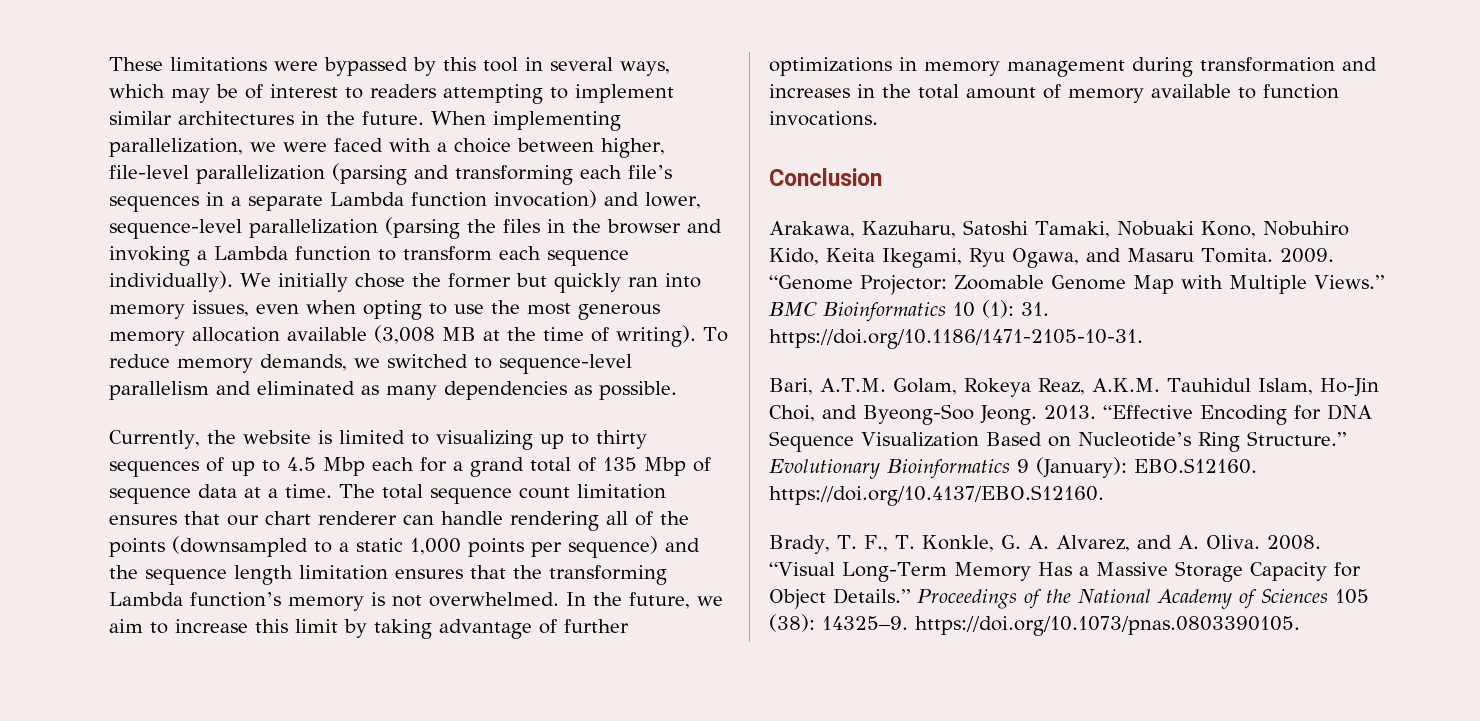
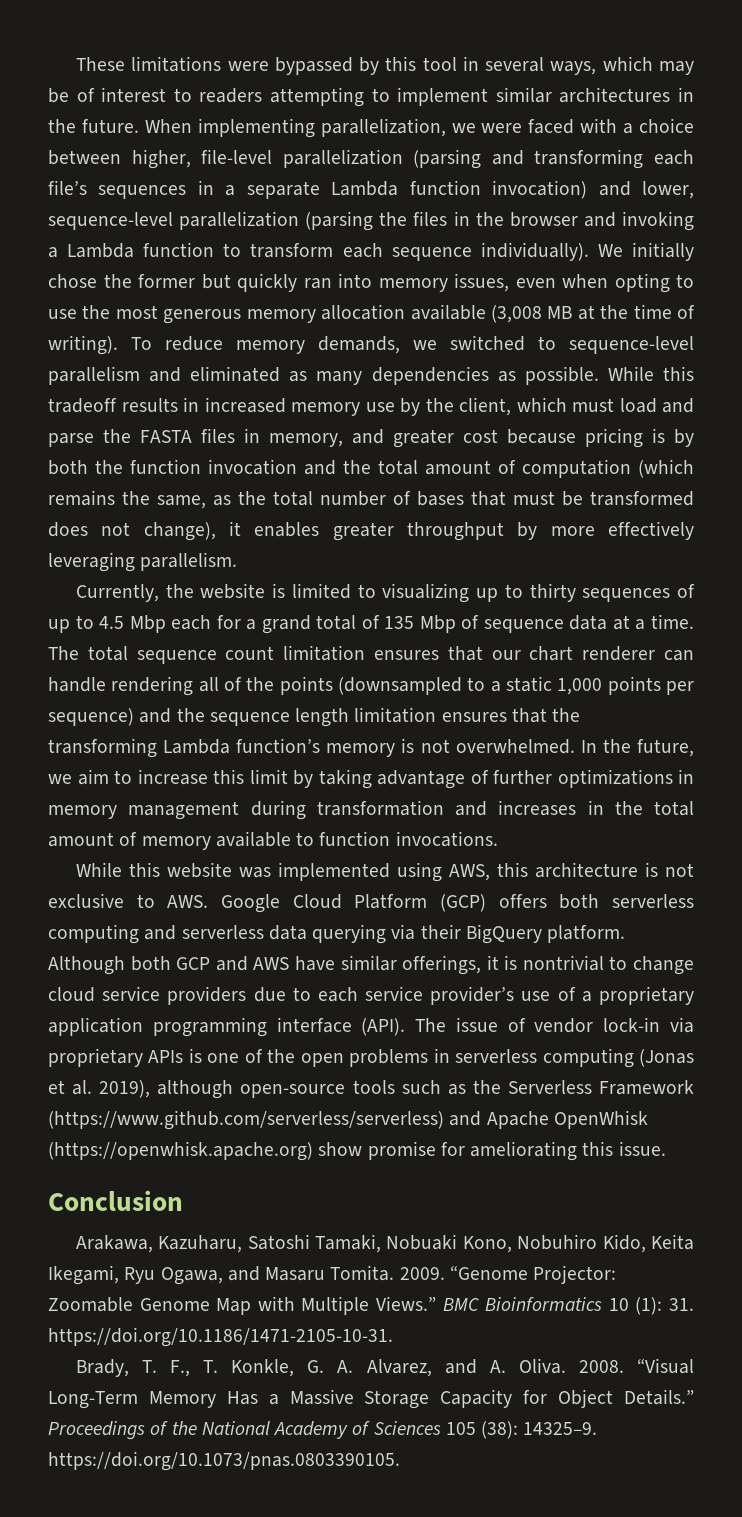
+ While this tradeoff results in increased memory use by the client, which must load and parse the FASTA files in memory, and greater cost because pricing is by both the function invocation and the total amount of computation (which remains the same, as the total number of bases that must be transformed does not change), it enables greater throughput by more effectively leveraging parallelism.
+ While this website was implemented using AWS, this architecture is not exclusive to AWS. Google Cloud Platform (GCP) offers both serverless computing and serverless data querying via their BigQuery platform. Although both GCP and AWS have similar offerings, it is nontrivial to change cloud service providers due to each service provider’s use of a proprietary application programming interface (API). The issue of vendor lock-in via proprietary APIs is one of the open problems in serverless computing (Jonas et al. 2019), although open-source tools such as the Serverless Framework (https://www.github.com/serverless/serverless) and Apache OpenWhisk (https://openwhisk.apache.org) show promise for ameliorating this issue.
- Bari, A.T.M. Golam, Rokeya Reaz, A.K.M. Tauhidul Islam, Ho-Jin Choi, and Byeong-Soo Jeong. 2013. “Effective Encoding for DNA Sequence Visualization Based on Nucleotide’s Ring Structure.” Evolutionary Bioinformatics 9 (January): EBO.S12160. https://doi.org/10.4137/EBO.S12160.

